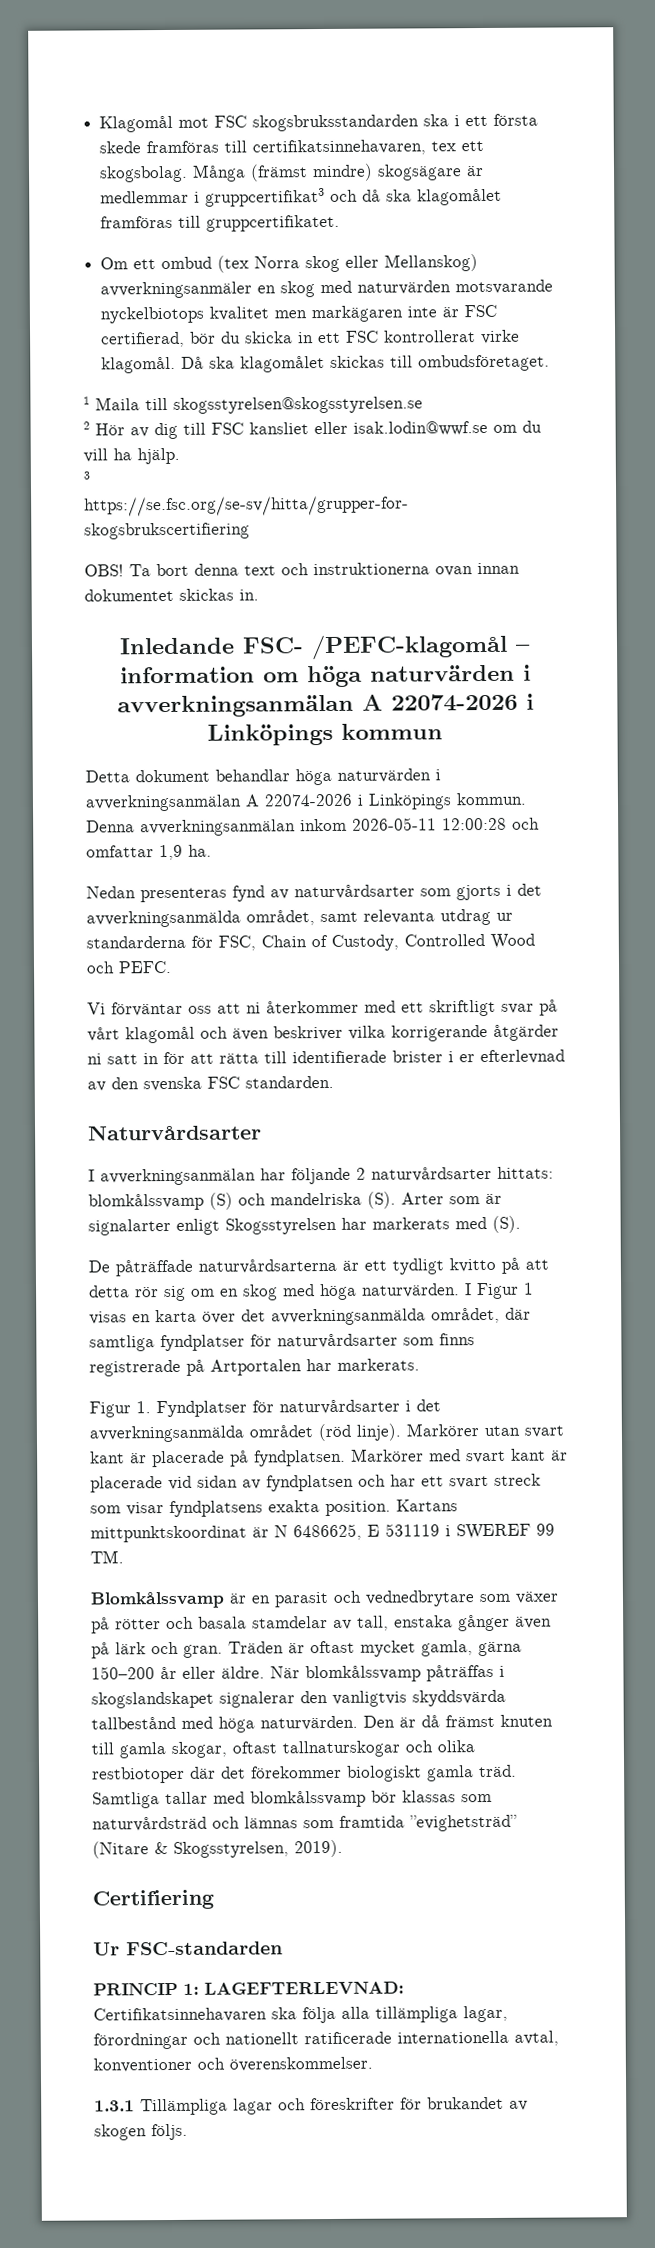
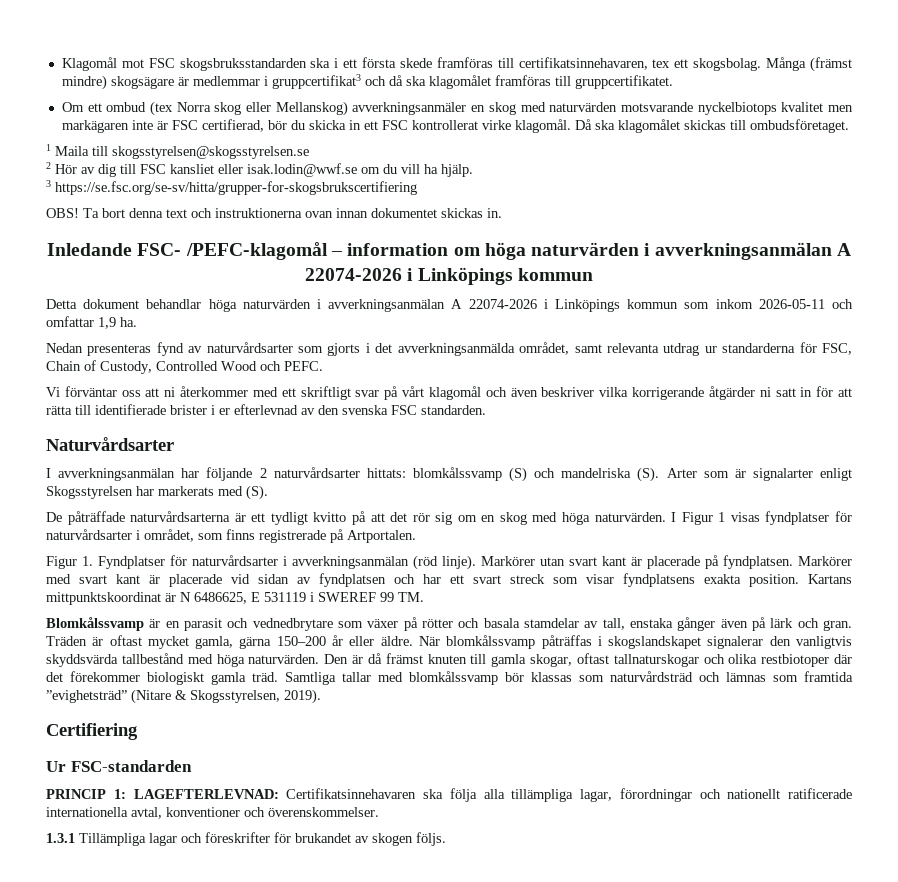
- Detta dokument behandlar höga naturvärden i avverkningsanmälan A 22074-2026 i Linköpings kommun. Denna avverkningsanmälan inkom 2026-05-11 12:00:28 och omfattar 1,9 ha.
+ Detta dokument behandlar höga naturvärden i avverkningsanmälan A 22074-2026 i Linköpings kommun som inkom 2026-05-11 och omfattar 1,9 ha.
- De påträffade naturvårdsarterna är ett tydligt kvitto på att detta rör sig om en skog med höga naturvärden.
+ De påträffade naturvårdsarterna är ett tydligt kvitto på att det rör sig om en skog med höga naturvärden.
- I Figur 1 visas en karta över det avverkningsanmälda området, där samtliga fyndplatser för naturvårdsarter som finns registrerade på Artportalen har markerats.
+ I Figur 1 visas fyndplatser för naturvårdsarter i området, som finns registrerade på Artportalen.
- Figur 1. Fyndplatser för naturvårdsarter i det avverkningsanmälda området (röd linje).
+ Figur 1. Fyndplatser för naturvårdsarter i avverkningsanmälan (röd linje).

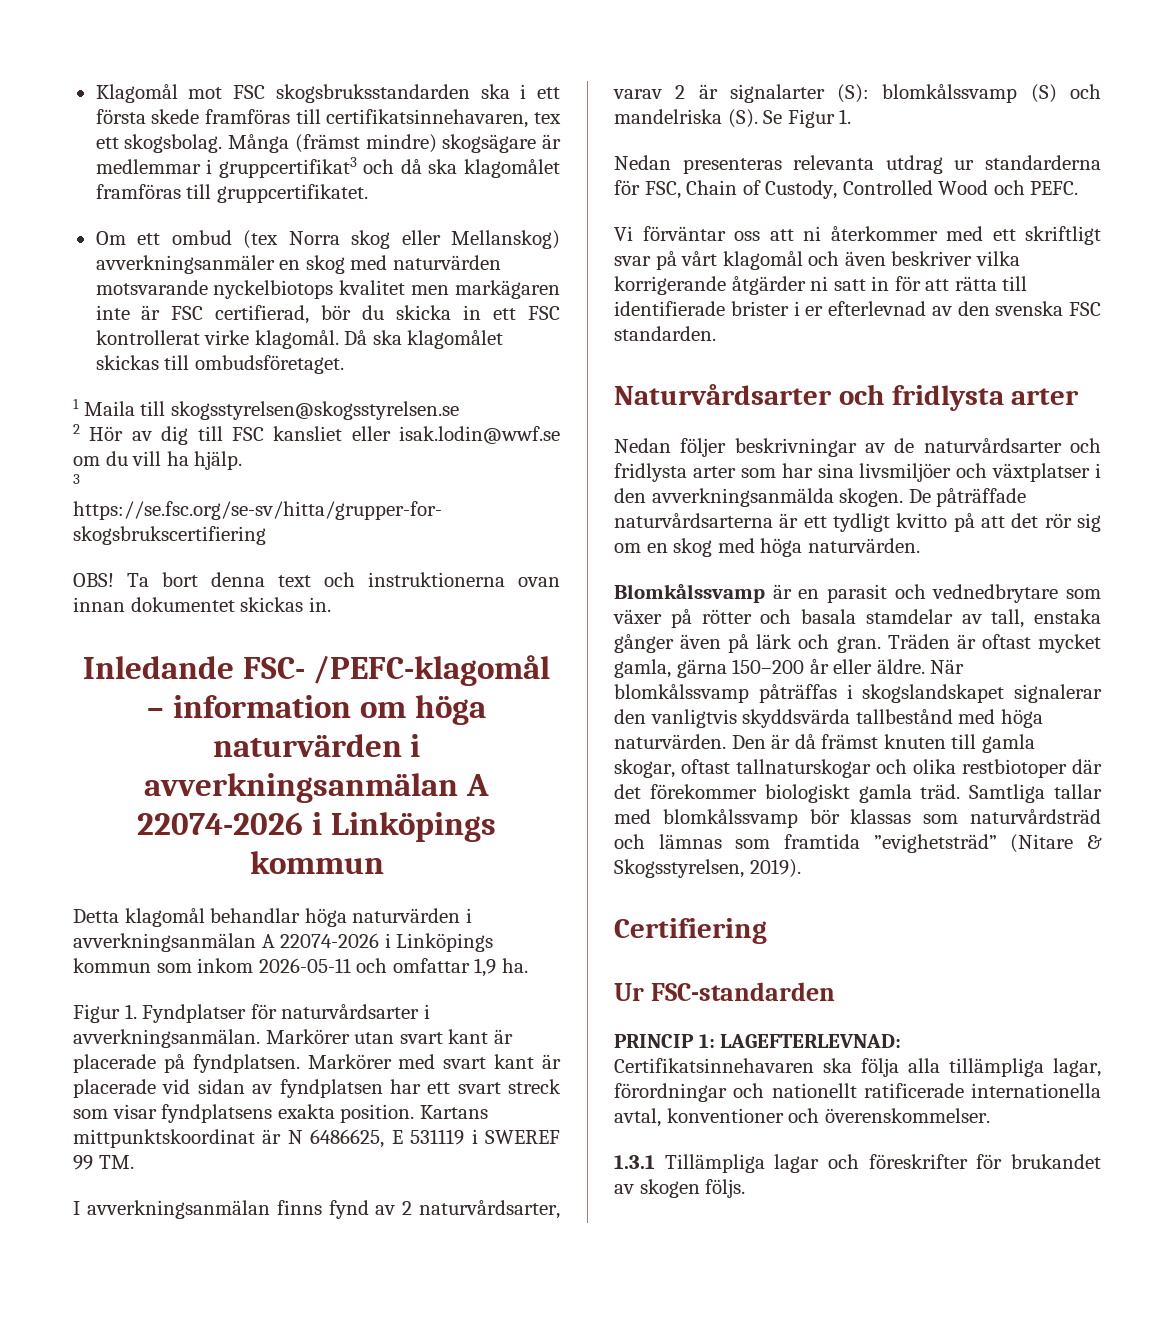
- Detta dokument behandlar höga naturvärden i avverkningsanmälan A 22074-2026 i Linköpings kommun som inkom 2026-05-11 och omfattar 1,9 ha.
+ Detta klagomål behandlar höga naturvärden i avverkningsanmälan A 22074-2026 i Linköpings kommun som inkom 2026-05-11 och omfattar 1,9 ha.
- Nedan presenteras fynd av naturvårdsarter som gjorts i det avverkningsanmälda området, samt relevanta utdrag ur standarderna för FSC, Chain of Custody, Controlled Wood och PEFC.
+ Figur 1. Fyndplatser för naturvårdsarter i avverkningsanmälan. Markörer utan svart kant är placerade på fyndplatsen. Markörer med svart kant är placerade vid sidan av fyndplatsen har ett svart streck som visar fyndplatsens exakta position. Kartans mittpunktskoordinat är N 6486625, E 531119 i SWEREF 99 TM.
+ I avverkningsanmälan finns fynd av 2 naturvårdsarter, varav 2 är signalarter (S): blomkålssvamp (S) och mandelriska (S). Se Figur 1.
+ Nedan presenteras relevanta utdrag ur standarderna för FSC, Chain of Custody, Controlled Wood och PEFC.
- Naturvårdsarter
- I avverkningsanmälan har följande 2 naturvårdsarter hittats: blomkålssvamp (S) och mandelriska (S). Arter som är signalarter enligt Skogsstyrelsen har markerats med (S).
- De påträffade naturvårdsarterna är ett tydligt kvitto på att det rör sig om en skog med höga naturvärden. I Figur 1 visas fyndplatser för naturvårdsarter i området, som finns registrerade på Artportalen.
- Figur 1. Fyndplatser för naturvårdsarter i avverkningsanmälan (röd linje). Markörer utan svart kant är placerade på fyndplatsen. Markörer med svart kant är placerade vid sidan av fyndplatsen och har ett svart streck som visar fyndplatsens exakta position. Kartans mittpunktskoordinat är N 6486625, E 531119 i SWEREF 99 TM.
+ Naturvårdsarter och fridlysta arter
+ Nedan följer beskrivningar av de naturvårdsarter och fridlysta arter som har sina livsmiljöer och växtplatser i den avverkningsanmälda skogen. De påträffade naturvårdsarterna är ett tydligt kvitto på att det rör sig om en skog med höga naturvärden.

